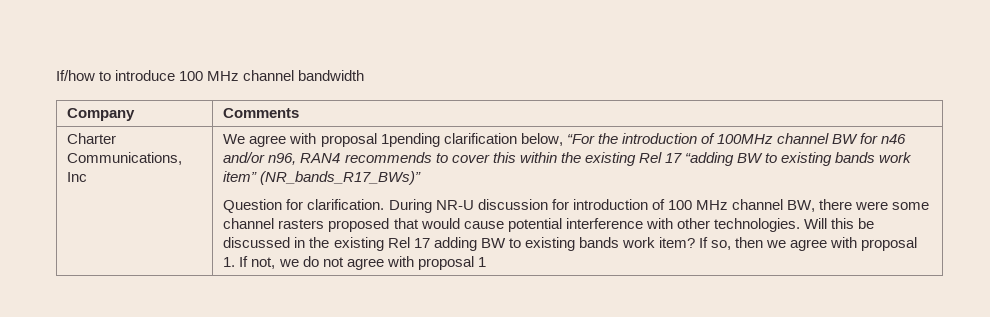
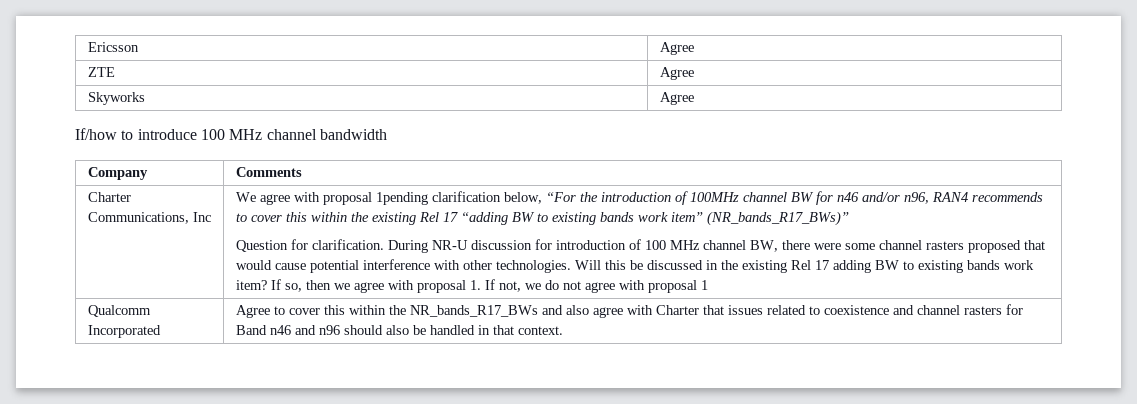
+ Ericsson | Agree
+ ZTE | Agree
+ Skyworks | Agree
+ Qualcomm Incorporated | Agree to cover this within the NR_bands_R17_BWs and also agree with Charter that issues related to coexistence and channel rasters for Band n46 and n96 should also be handled in that context.

